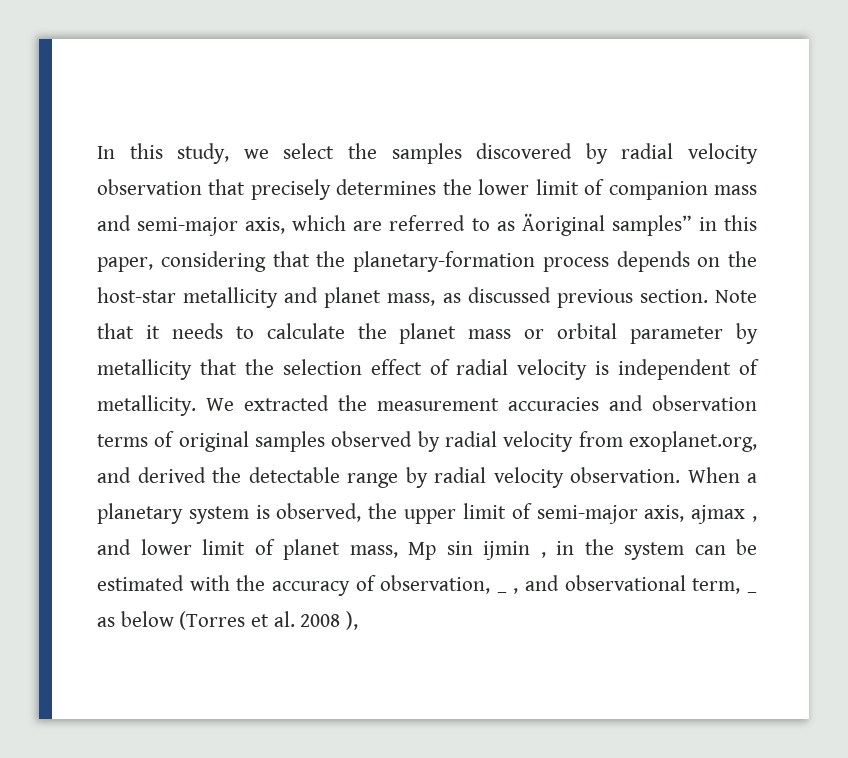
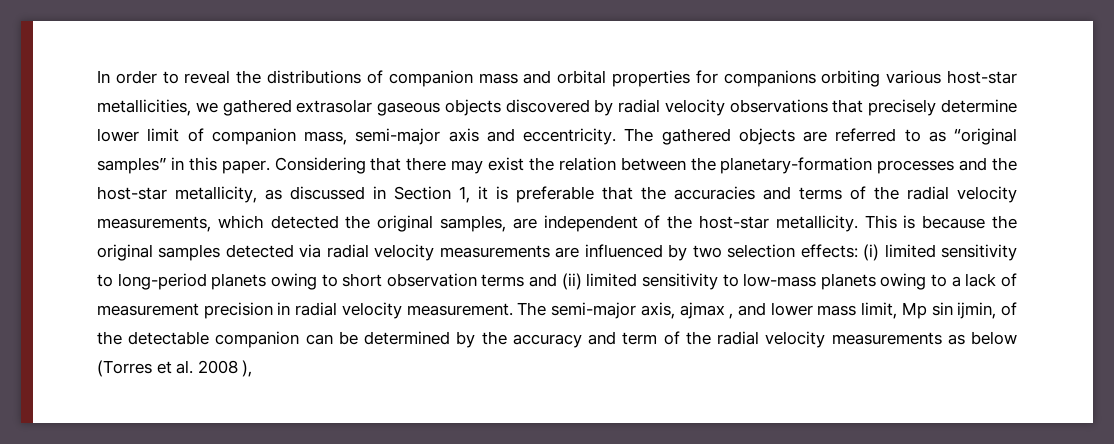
- In this study, we select the samples discovered by radial velocity observation that precisely determines the lower limit of companion mass and semi-major axis, which are referred to as Äoriginal samples” in this paper, considering that the planetary-formation process depends on the host-star metallicity and planet mass, as discussed previous section. Note that it needs to calculate the planet mass or orbital parameter by metallicity that the selection effect of radial velocity is independent of metallicity. We extracted the measurement accuracies and observation terms of original samples observed by radial velocity from exoplanet.org, and derived the detectable range by radial velocity observation. When a planetary system is observed, the upper limit of semi-major axis, ajmax , and lower limit of planet mass, Mp sin ijmin , in the system can be estimated with the accuracy of observation, _ , and observational term, _ as below (Torres et al. 2008 ),
+ In order to reveal the distributions of companion mass and orbital properties for companions orbiting various host-star metallicities, we gathered extrasolar gaseous objects discovered by radial velocity observations that precisely determine lower limit of companion mass, semi-major axis and eccentricity. The gathered objects are referred to as “original samples” in this paper. Considering that there may exist the relation between the planetary-formation processes and the host-star metallicity, as discussed in Section 1, it is preferable that the accuracies and terms of the radial velocity measurements, which detected the original samples, are independent of the host-star metallicity. This is because the original samples detected via radial velocity measurements are influenced by two selection effects: (i) limited sensitivity to long-period planets owing to short observation terms and (ii) limited sensitivity to low-mass planets owing to a lack of measurement precision in radial velocity measurement. The semi-major axis, ajmax , and lower mass limit, Mp sin ijmin, of the detectable companion can be determined by the accuracy and term of the radial velocity measurements as below (Torres et al. 2008 ),

